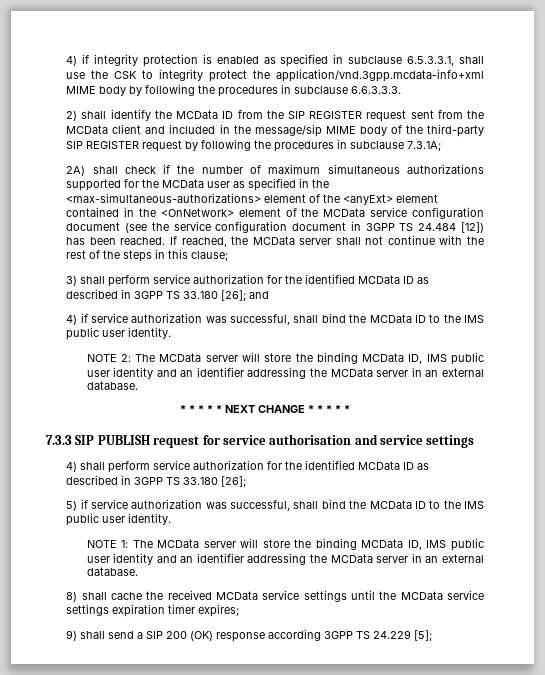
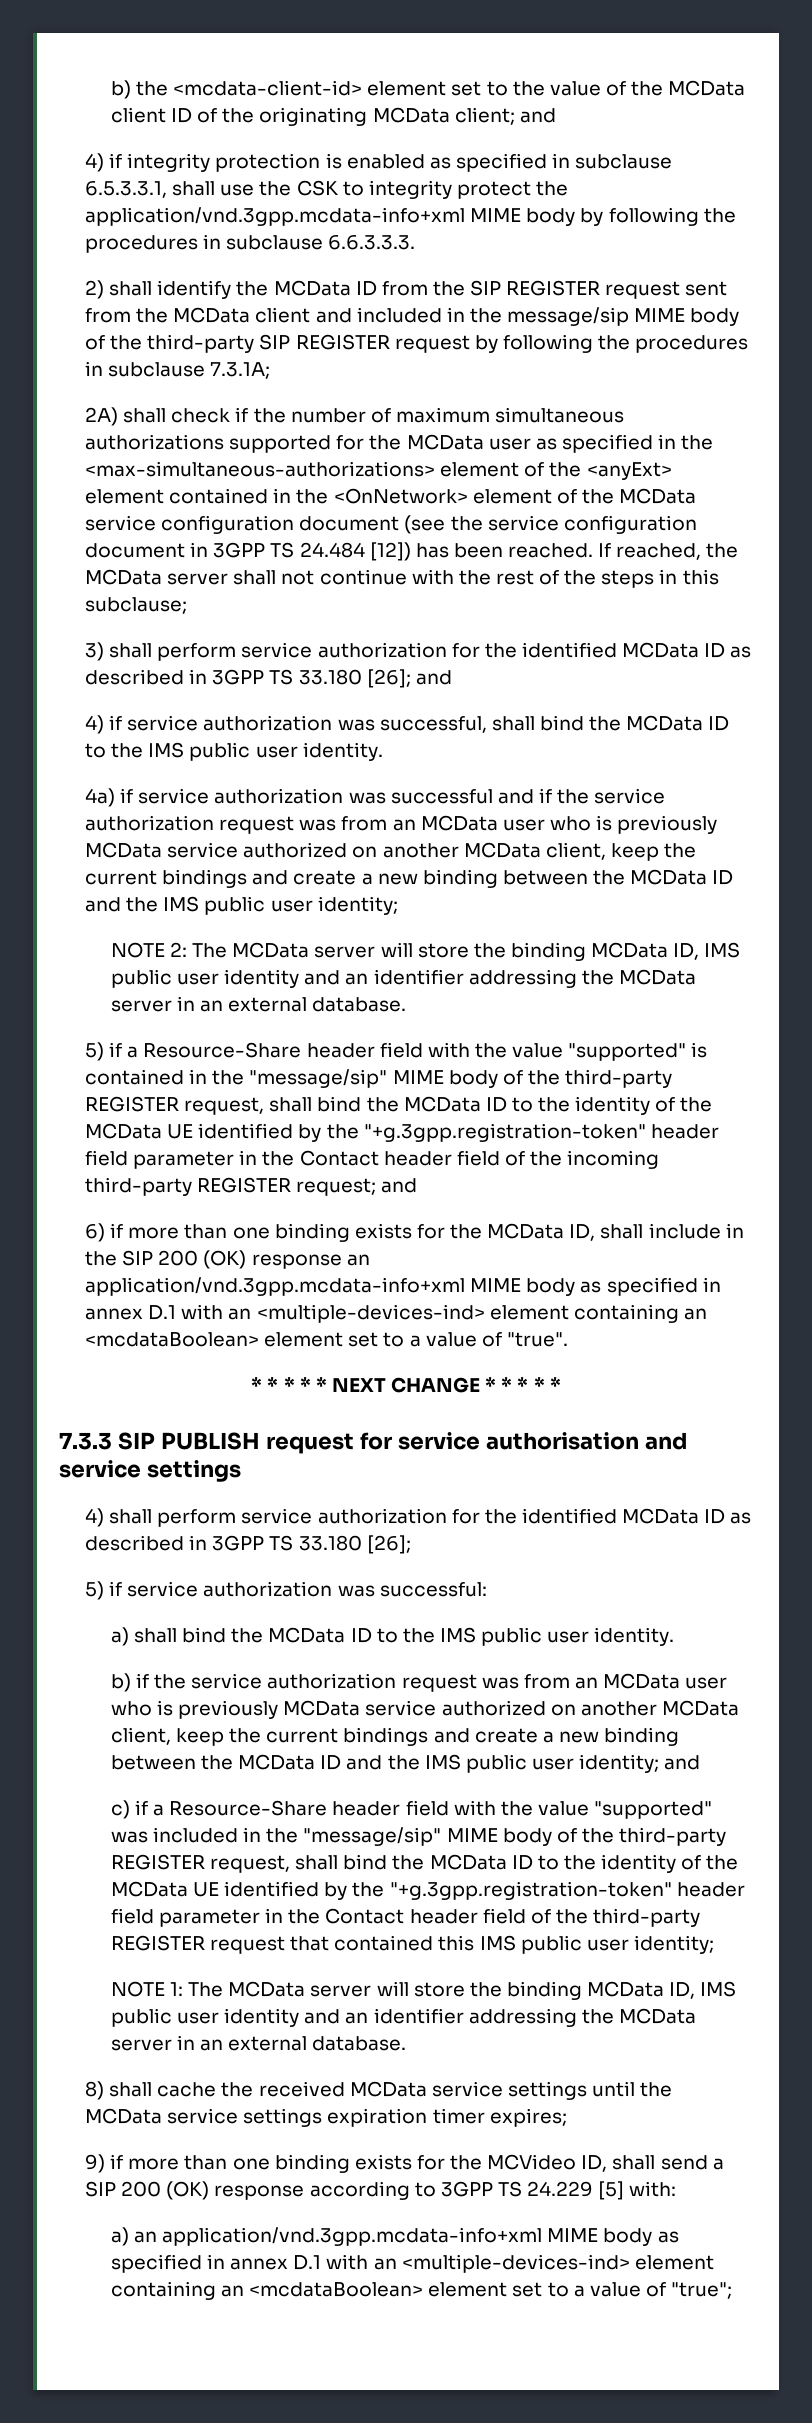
+ b) the <mcdata-client-id> element set to the value of the MCData client ID of the originating MCData client; and
- If reached, the MCData server shall not continue with the rest of the steps in this clause;
+ If reached, the MCData server shall not continue with the rest of the steps in this subclause;
+ 4a) if service authorization was successful and if the service authorization request was from an MCData user who is previously MCData service authorized on another MCData client, keep the current bindings and create a new binding between the MCData ID and the IMS public user identity;
+ 5) if a Resource-Share header field with the value "supported" is contained in the "message/sip" MIME body of the third-party REGISTER request, shall bind the MCData ID to the identity of the MCData UE identified by the "+g.3gpp.registration-token" header field parameter in the Contact header field of the incoming third-party REGISTER request; and
+ 6) if more than one binding exists for the MCData ID, shall include in the SIP 200 (OK) response an application/vnd.3gpp.mcdata-info+xml MIME body as specified in annex D.1 with an <multiple-devices-ind> element containing an <mcdataBoolean> element set to a value of "true".
- 5) if service authorization was successful, shall bind the MCData ID to the IMS public user identity.
+ 5) if service authorization was successful:
+ a) shall bind the MCData ID to the IMS public user identity.
+ b) if the service authorization request was from an MCData user who is previously MCData service authorized on another MCData client, keep the current bindings and create a new binding between the MCData ID and the IMS public user identity; and
+ c) if a Resource-Share header field with the value "supported" was included in the "message/sip" MIME body of the third-party REGISTER request, shall bind the MCData ID to the identity of the MCData UE identified by the "+g.3gpp.registration-token" header field parameter in the Contact header field of the third-party REGISTER request that contained this IMS public user identity;
- 9) shall send a SIP 200 (OK) response according 3GPP TS 24.229 [5];
+ 9) if more than one binding exists for the MCVideo ID, shall send a SIP 200 (OK) response according to 3GPP TS 24.229 [5] with:
+ a) an application/vnd.3gpp.mcdata-info+xml MIME body as specified in annex D.1 with an <multiple-devices-ind> element containing an <mcdataBoolean> element set to a value of "true";

